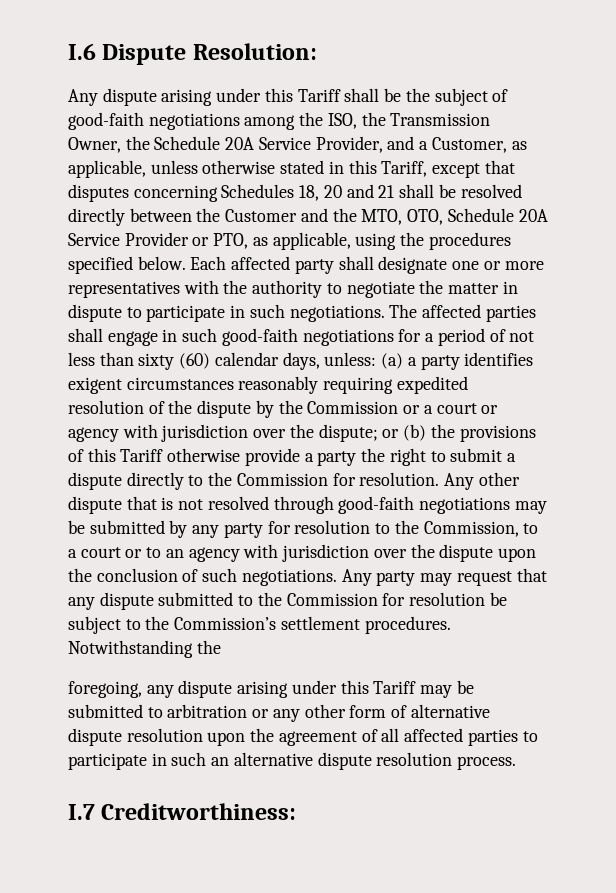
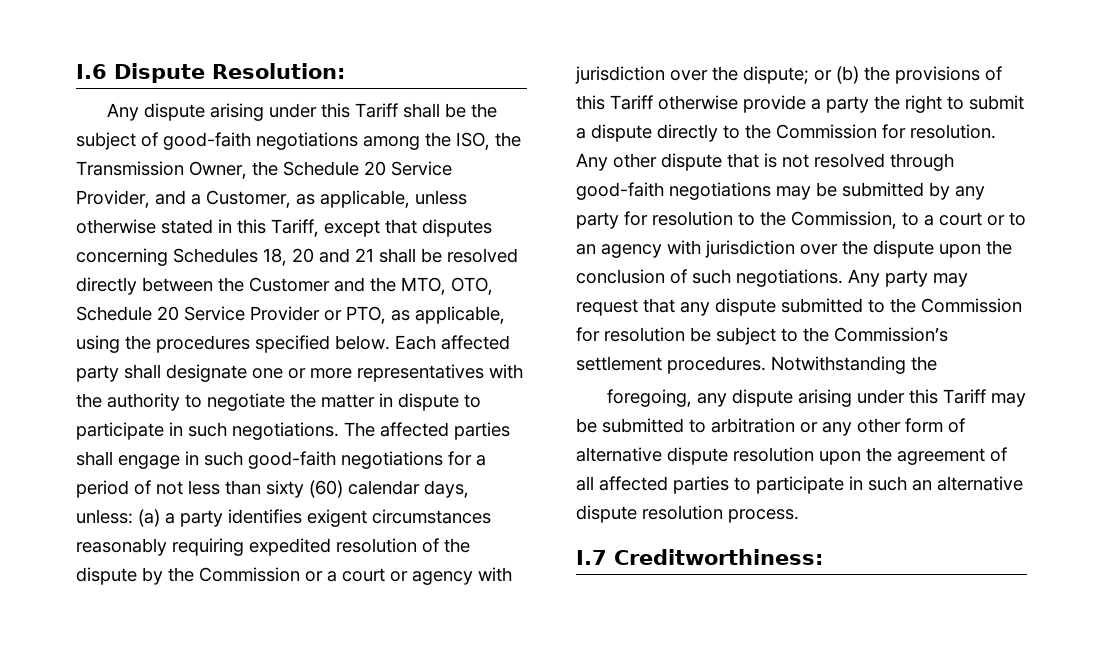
- Any dispute arising under this Tariff shall be the subject of good-faith negotiations among the ISO, the Transmission Owner, the Schedule 20A Service Provider, and a Customer, as applicable, unless otherwise stated in this Tariff, except that disputes concerning Schedules 18, 20 and 21 shall be resolved directly between the Customer and the MTO, OTO, Schedule 20A Service Provider or PTO, as applicable, using the procedures specified below.
+ Any dispute arising under this Tariff shall be the subject of good-faith negotiations among the ISO, the Transmission Owner, the Schedule 20 Service Provider, and a Customer, as applicable, unless otherwise stated in this Tariff, except that disputes concerning Schedules 18, 20 and 21 shall be resolved directly between the Customer and the MTO, OTO, Schedule 20 Service Provider or PTO, as applicable, using the procedures specified below.

